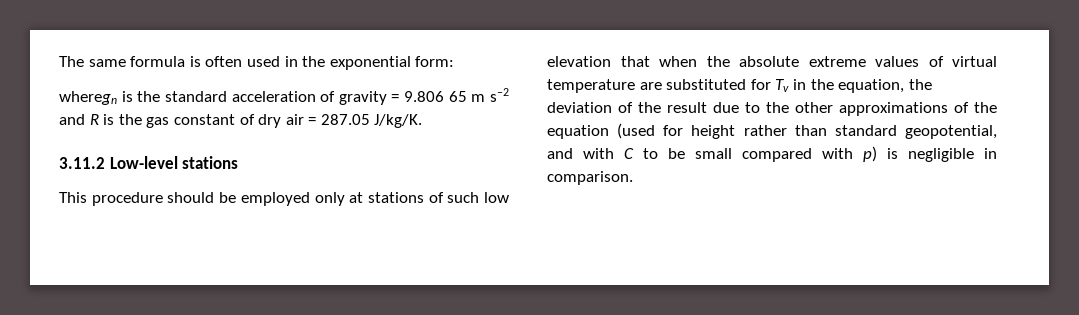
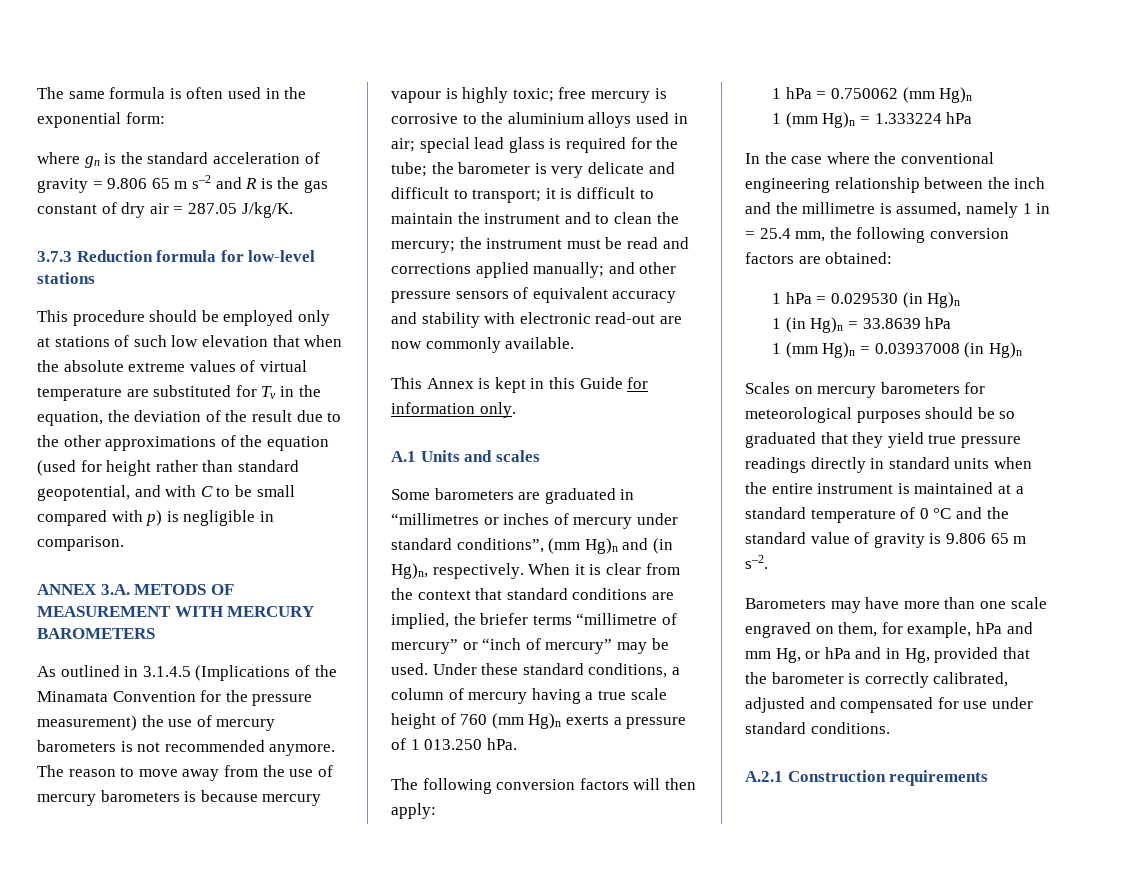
- wheregn is the standard acceleration of gravity = 9.806 65 m s–2 and R is the gas constant of dry air = 287.05 J/kg/K.
+ where gn is the standard acceleration of gravity = 9.806 65 m s–2 and R is the gas constant of dry air = 287.05 J/kg/K.
- 3.11.2 Low-level stations
+ 3.7.3 Reduction formula for low-level stations
+ ANNEX 3.A. METODS OF MEASUREMENT WITH MERCURY BAROMETERS
+ As outlined in 3.1.4.5 (Implications of the Minamata Convention for the pressure measurement) the use of mercury barometers is not recommended anymore. The reason to move away from the use of mercury barometers is because mercury vapour is highly toxic; free mercury is corrosive to the aluminium alloys used in air; special lead glass is required for the tube; the barometer is very delicate and difficult to transport; it is difficult to maintain the instrument and to clean the mercury; the instrument must be read and corrections applied manually; and other pressure sensors of equivalent accuracy and stability with electronic read-out are now commonly available.
+ This Annex is kept in this Guide for information only.
+ A.1 Units and scales
+ Some barometers are graduated in “millimetres or inches of mercury under standard conditions”, (mm Hg)n and (in Hg)n, respectively. When it is clear from the context that standard conditions are implied, the briefer terms “millimetre of mercury” or “inch of mercury” may be used. Under these standard conditions, a column of mercury having a true scale height of 760 (mm Hg)n exerts a pressure of 1 013.250 hPa.
+ The following conversion factors will then apply:
+ 1 hPa = 0.750062 (mm Hg)n
+ 1 (mm Hg)n = 1.333224 hPa
+ In the case where the conventional engineering relationship between the inch and the millimetre is assumed, namely 1 in = 25.4 mm, the following conversion factors are obtained:
+ 1 hPa = 0.029530 (in Hg)n
+ 1 (in Hg)n = 33.8639 hPa
+ 1 (mm Hg)n = 0.03937008 (in Hg)n
+ Scales on mercury barometers for meteorological purposes should be so graduated that they yield true pressure readings directly in standard units when the entire instrument is maintained at a standard temperature of 0 °C and the standard value of gravity is 9.806 65 m s–2.
+ Barometers may have more than one scale engraved on them, for example, hPa and mm Hg, or hPa and in Hg, provided that the barometer is correctly calibrated, adjusted and compensated for use under standard conditions.
+ A.2.1 Construction requirements

